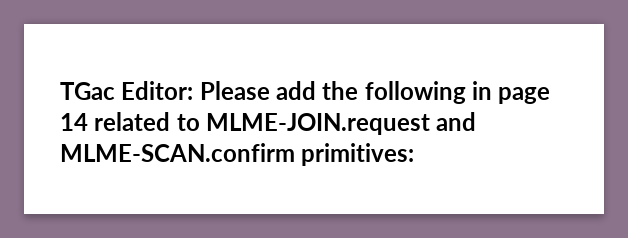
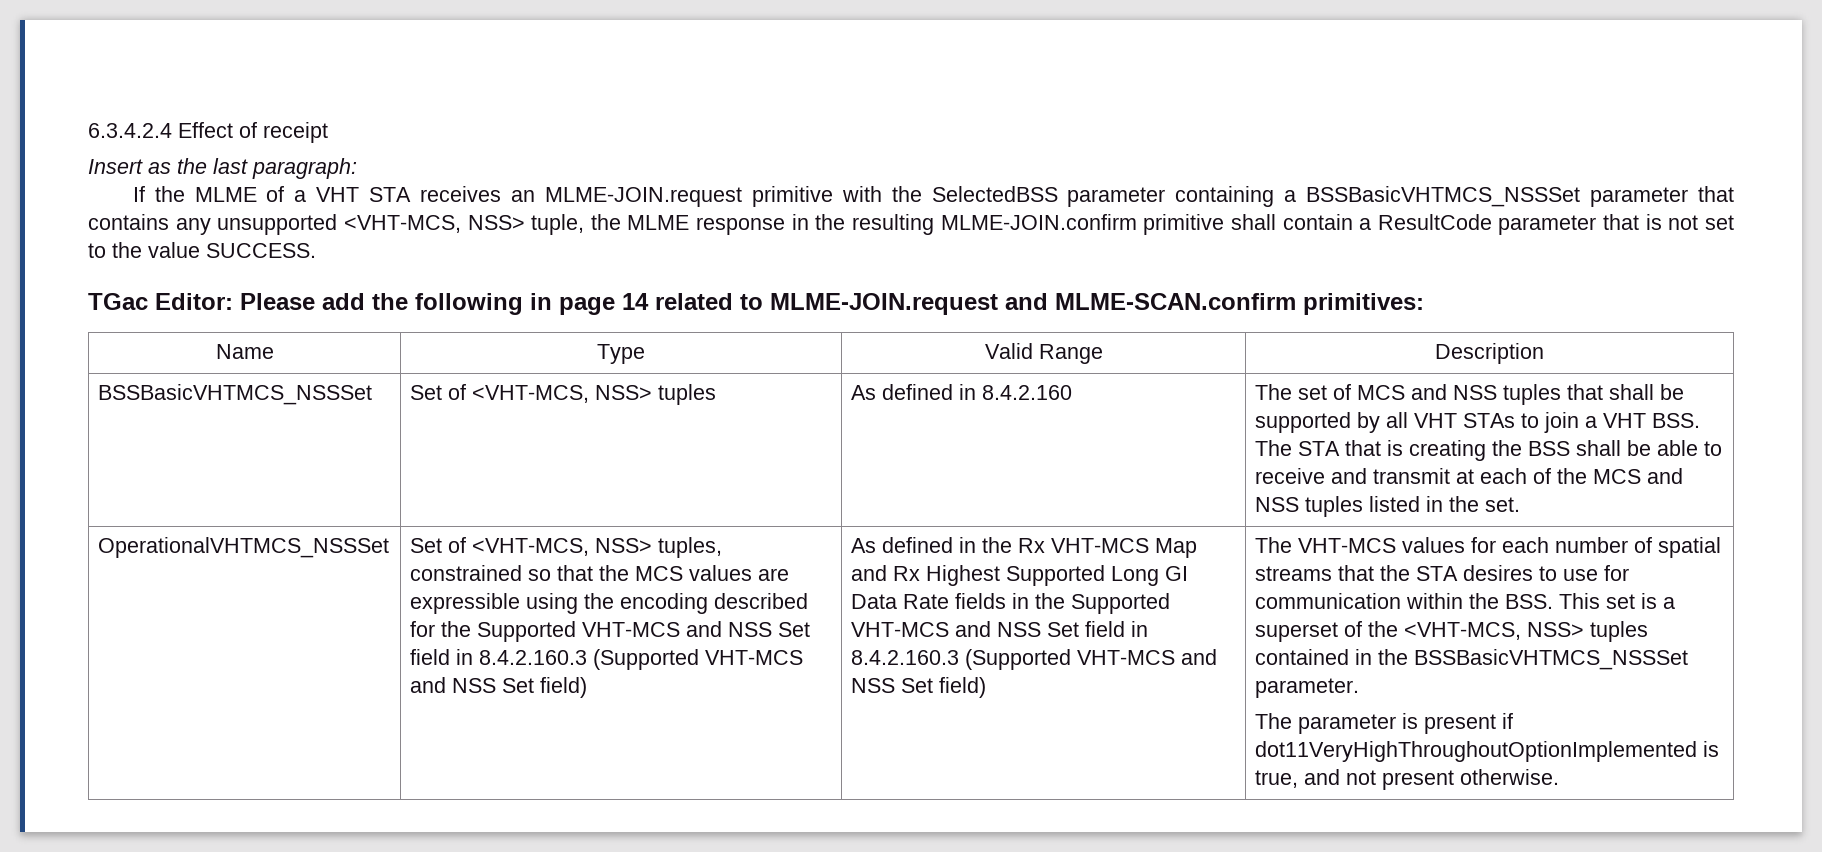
+ 6.3.4.2.4 Effect of receipt
+ Insert as the last paragraph:
+ If the MLME of a VHT STA receives an MLME-JOIN.request primitive with the SelectedBSS parameter containing a BSSBasicVHTMCS_NSSSet parameter that contains any unsupported <VHT-MCS, NSS> tuple, the MLME response in the resulting MLME-JOIN.confirm primitive shall contain a ResultCode parameter that is not set to the value SUCCESS.
+ Name | Type | Valid Range | Description
+ BSSBasicVHTMCS_NSSSet | Set of <VHT-MCS, NSS> tuples | As defined in 8.4.2.160 | The set of MCS and NSS tuples that shall be supported by all VHT STAs to join a VHT BSS. The STA that is creating the BSS shall be able to receive and transmit at each of the MCS and NSS tuples listed in the set.
+ OperationalVHTMCS_NSSSet | Set of <VHT-MCS, NSS> tuples, constrained so that the MCS values are expressible using the encoding described for the Supported VHT-MCS and NSS Set field in 8.4.2.160.3 (Supported VHT-MCS and NSS Set field) | As defined in the Rx VHT-MCS Map and Rx Highest Supported Long GI Data Rate fields in the Supported VHT-MCS and NSS Set field in 8.4.2.160.3 (Supported VHT-MCS and NSS Set field) | The VHT-MCS values for each number of spatial streams that the STA desires to use for communication within the BSS. This set is a superset of the <VHT-MCS, NSS> tuples contained in the BSSBasicVHTMCS_NSSSet parameter.
+ The parameter is present if dot11VeryHighThroughoutOptionImplemented is true, and not present otherwise.

